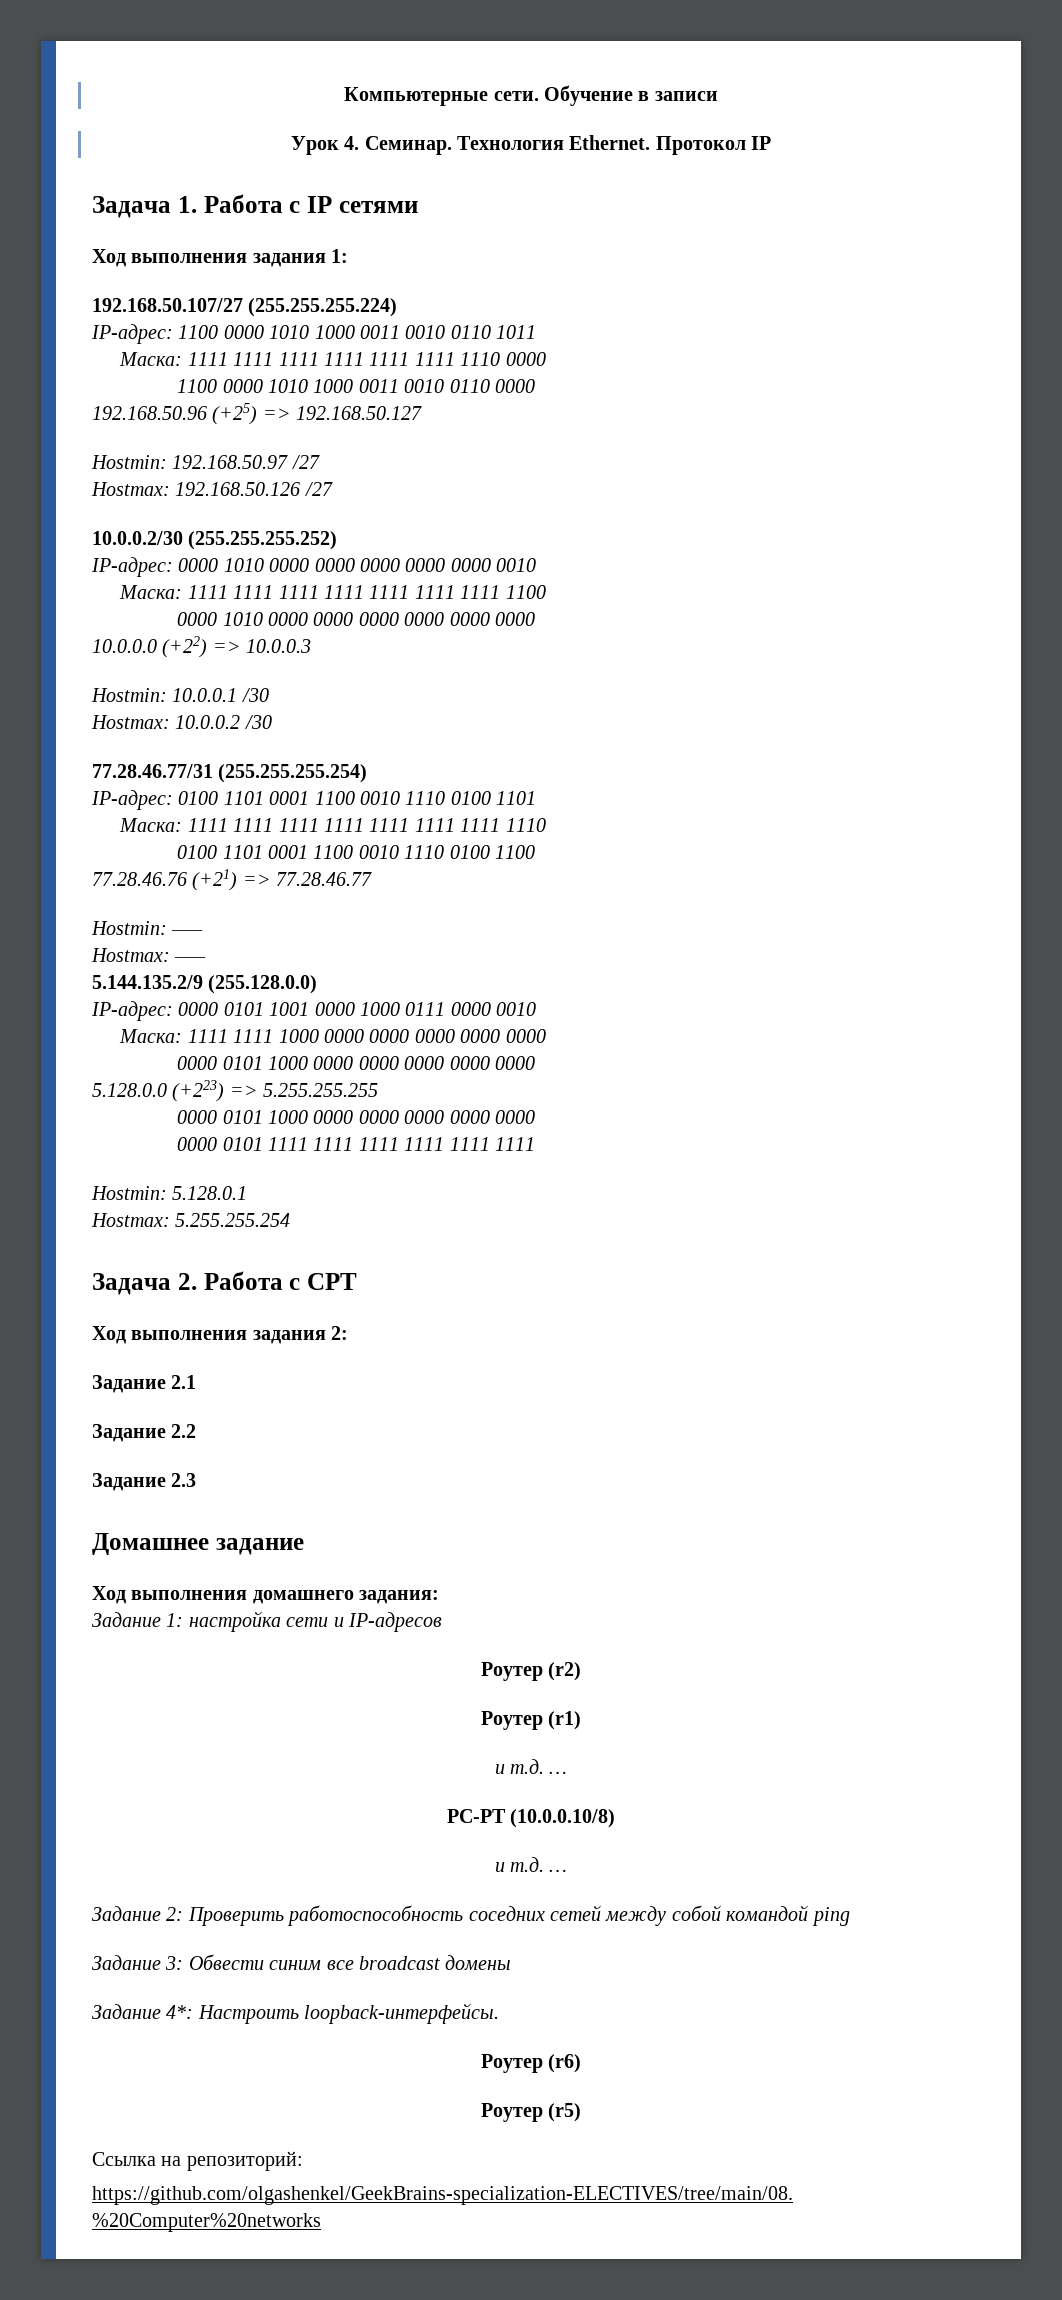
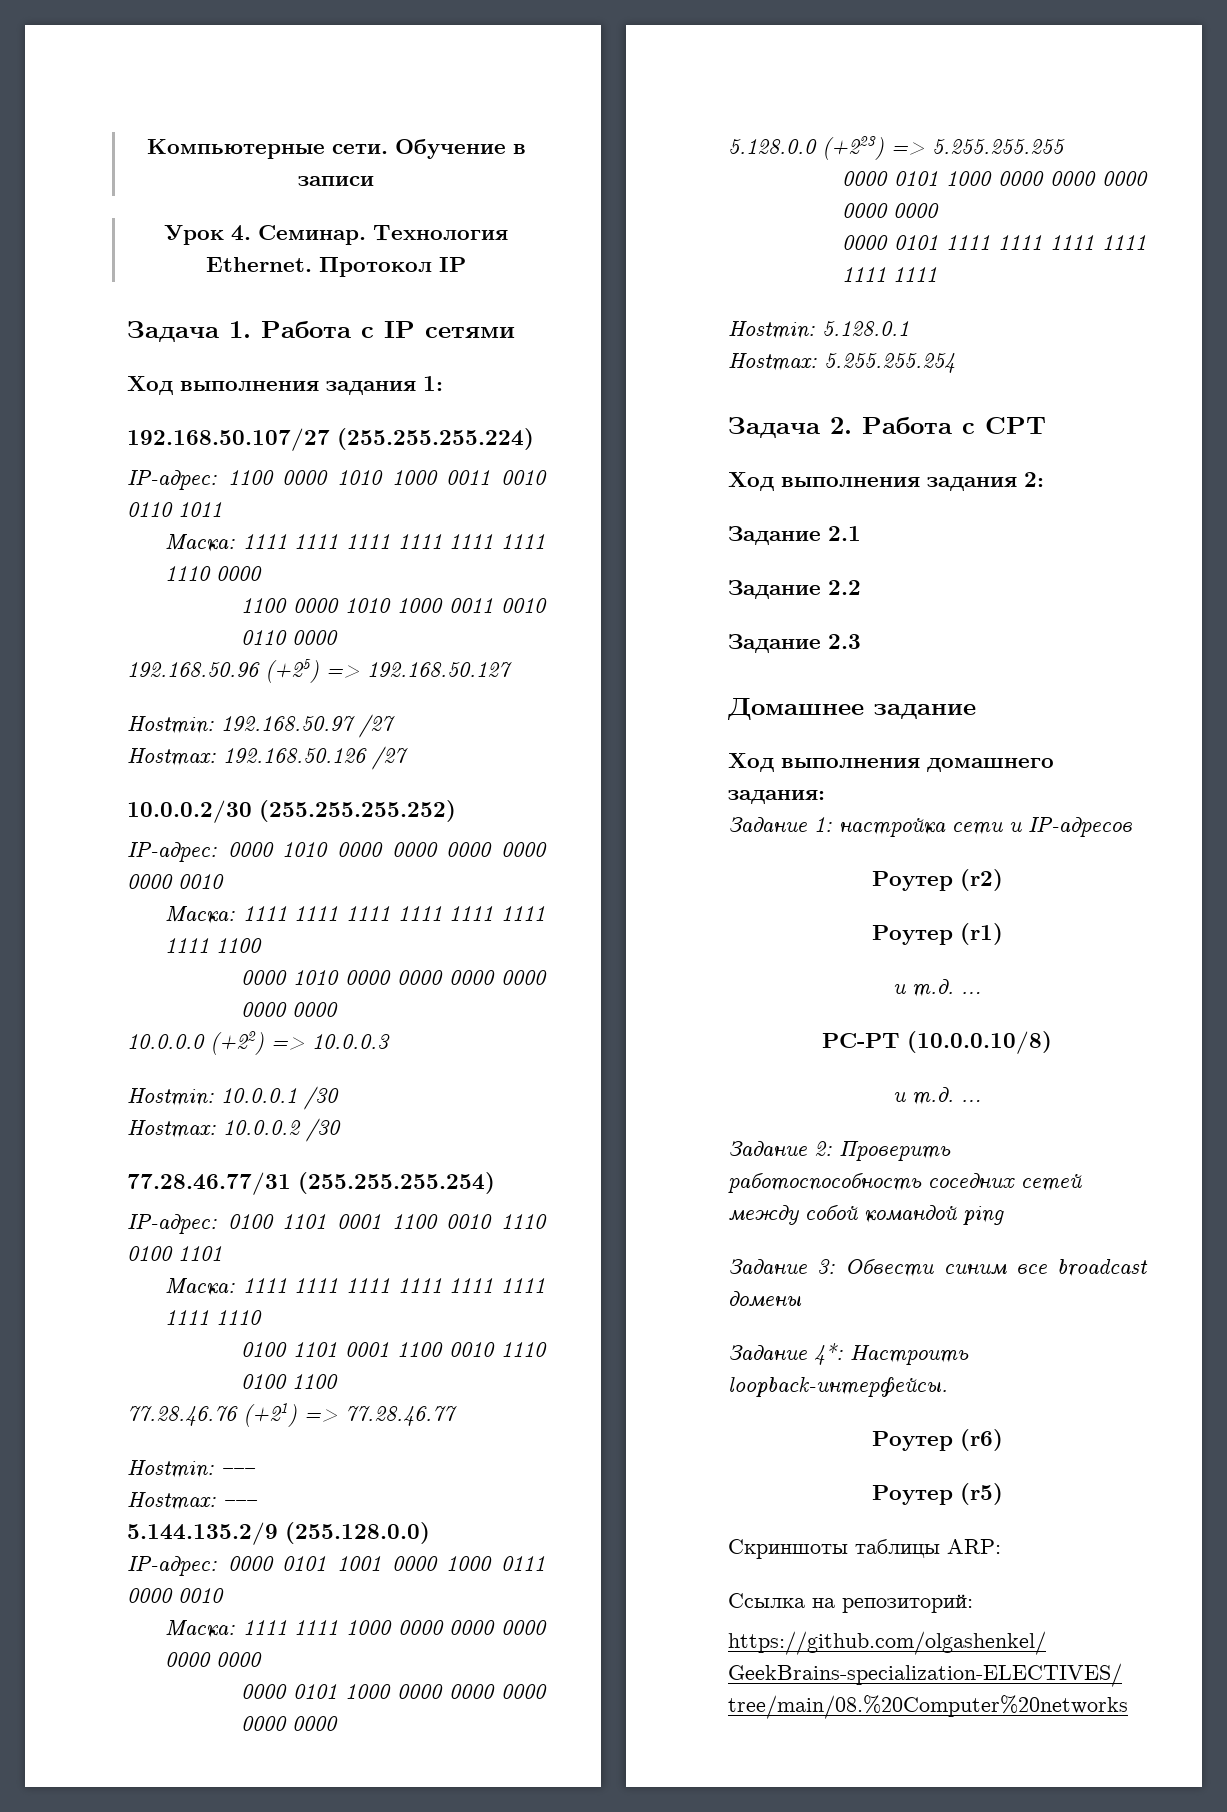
+ Скриншоты таблицы ARP:

